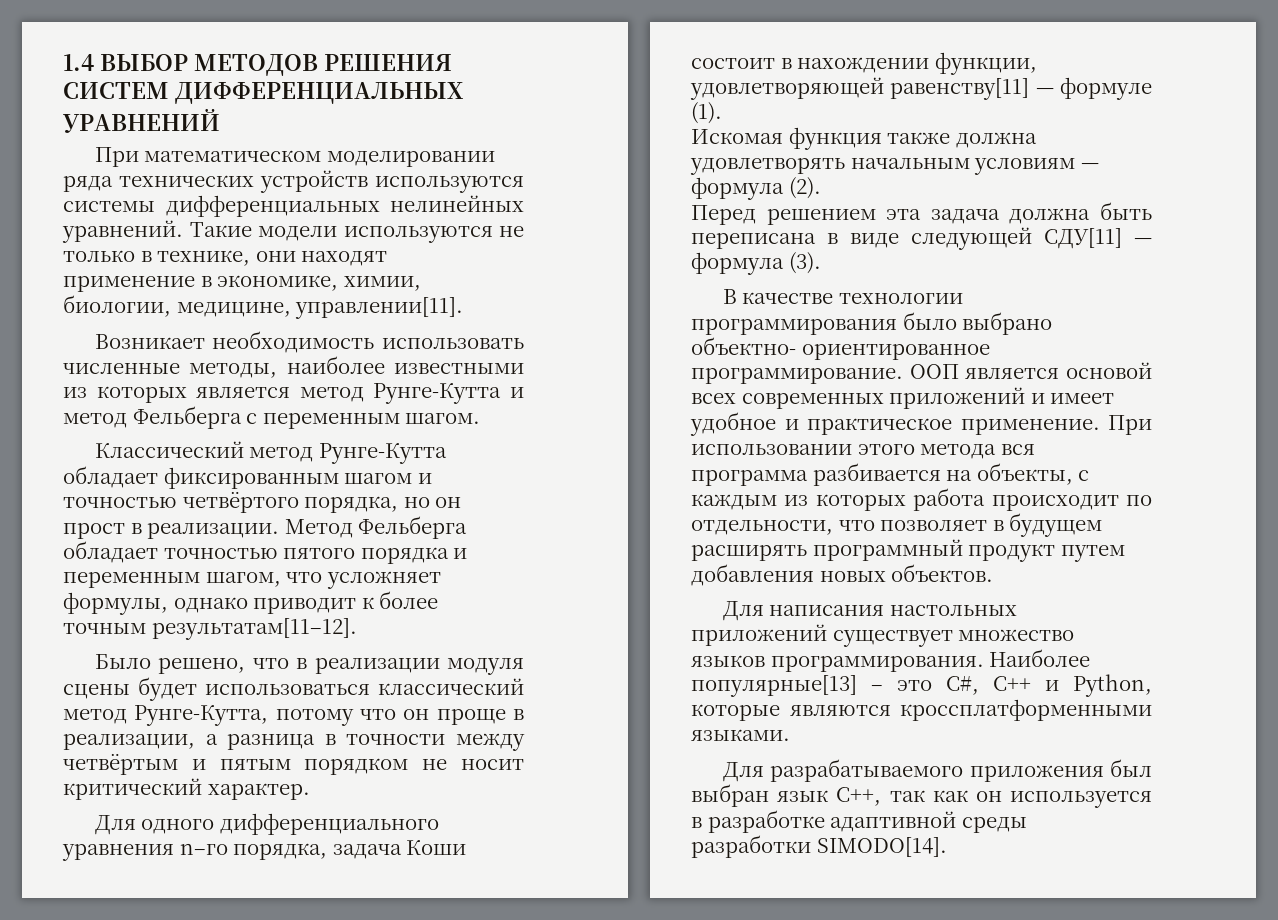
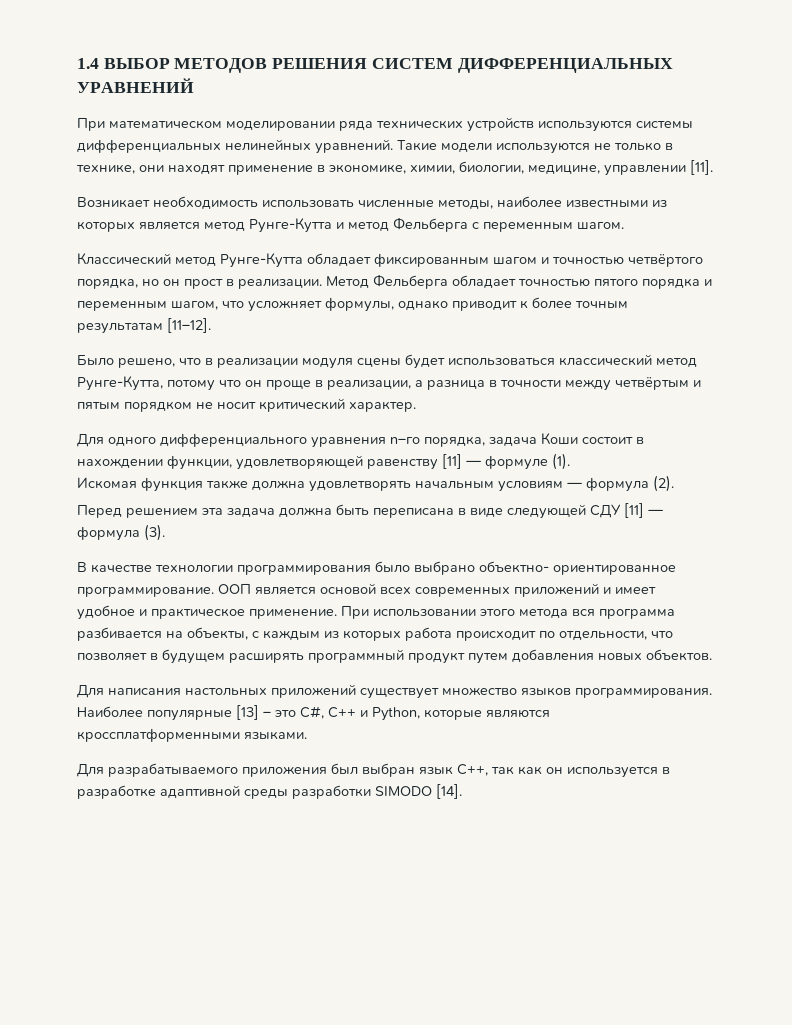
- Такие модели используются не только в технике, они находят применение в экономике, химии, биологии, медицине, управлении[11].
+ Такие модели используются не только в технике, они находят применение в экономике, химии, биологии, медицине, управлении [11].
- Метод Фельберга обладает точностью пятого порядка и переменным шагом, что усложняет формулы, однако приводит к более точным результатам[11–12].
+ Метод Фельберга обладает точностью пятого порядка и переменным шагом, что усложняет формулы, однако приводит к более точным результатам [11–12].
- Для одного дифференциального уравнения n–го порядка, задача Коши состоит в нахождении функции, удовлетворяющей равенству[11] — формуле (1).
+ Для одного дифференциального уравнения n–го порядка, задача Коши состоит в нахождении функции, удовлетворяющей равенству [11] — формуле (1).
- Перед решением эта задача должна быть переписана в виде следующей СДУ[11] — формула (3).
+ Перед решением эта задача должна быть переписана в виде следующей СДУ [11] — формула (3).
- Наиболее популярные[13] – это С#, C++ и Python, которые являются кроссплатформенными языками.
+ Наиболее популярные [13] – это С#, C++ и Python, которые являются кроссплатформенными языками.
- Для разрабатываемого приложения был выбран язык C++, так как он используется в разработке адаптивной среды разработки SIMODO[14].
+ Для разрабатываемого приложения был выбран язык C++, так как он используется в разработке адаптивной среды разработки SIMODO [14].

